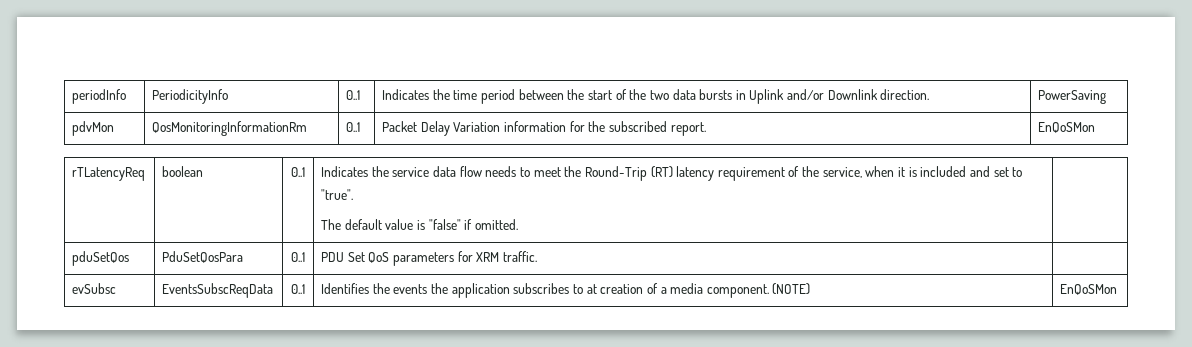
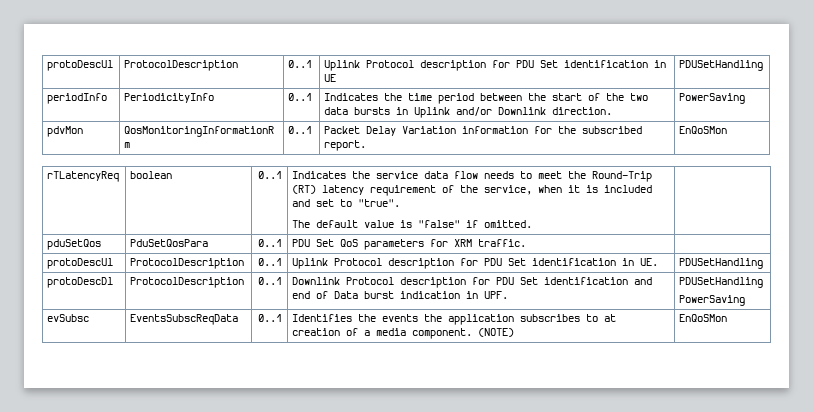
+ protoDescUl | ProtocolDescription | 0..1 | Uplink Protocol description for PDU Set identification in UE | PDUSetHandling
+ protoDescUl | ProtocolDescription | 0..1 | Uplink Protocol description for PDU Set identification in UE. | PDUSetHandling
+ protoDescDl | ProtocolDescription | 0..1 | Downlink Protocol description for PDU Set identification and end of Data burst indication in UPF. | PDUSetHandling
+ PowerSaving

